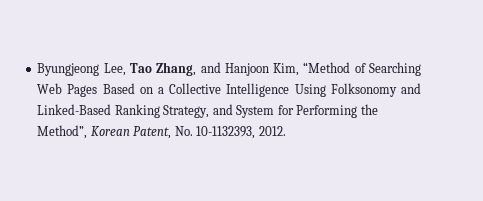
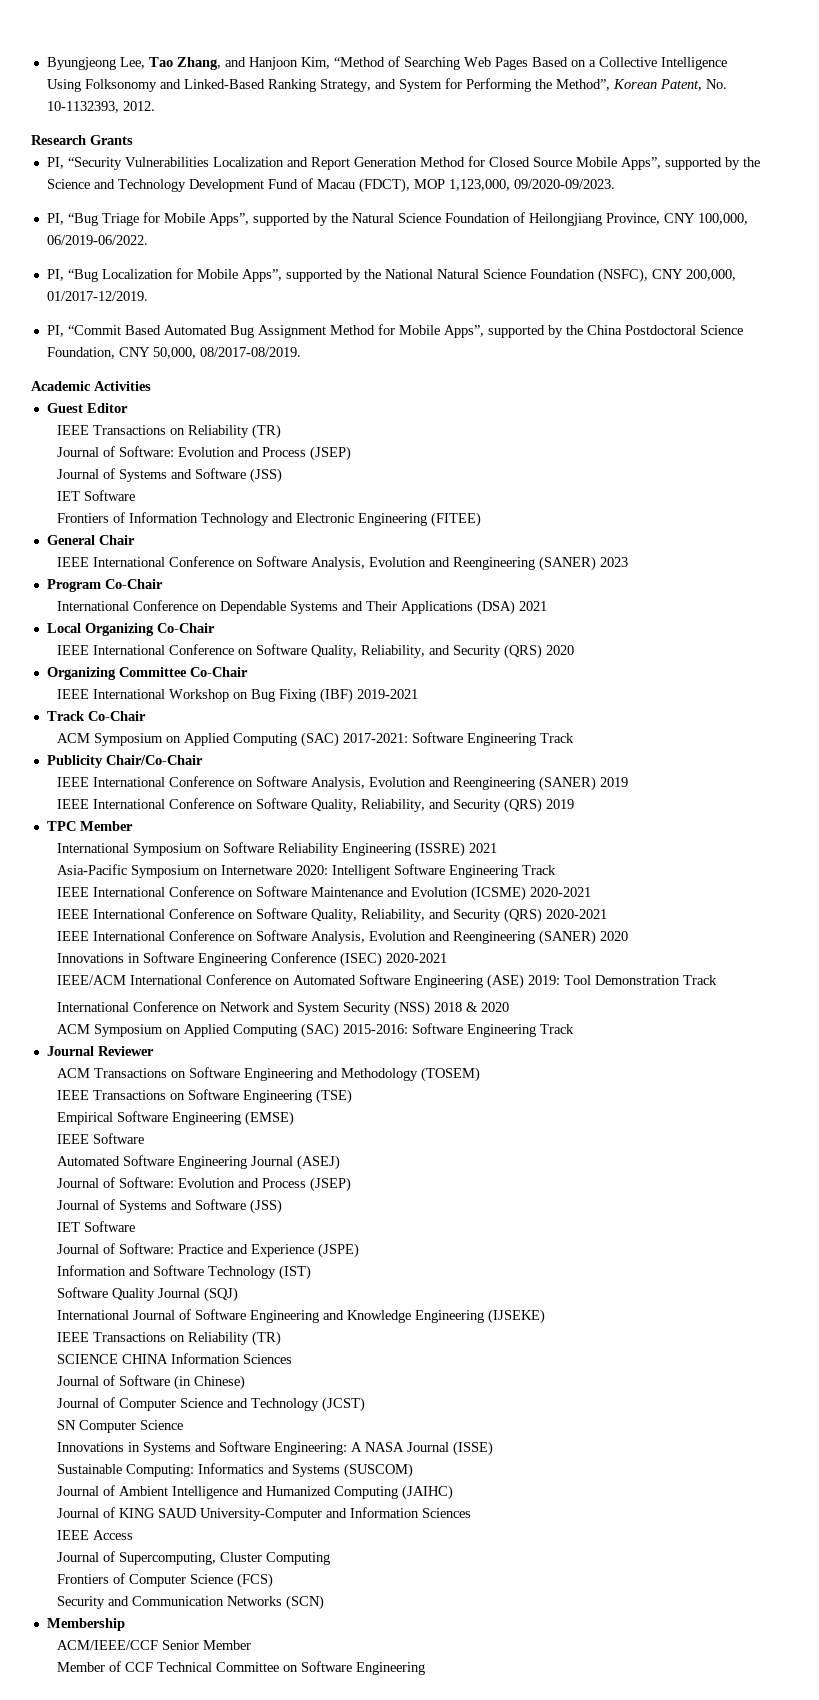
+ Research Grants
+ PI, “Security Vulnerabilities Localization and Report Generation Method for Closed Source Mobile Apps”, supported by the Science and Technology Development Fund of Macau (FDCT), MOP 1,123,000, 09/2020-09/2023.
+ PI, “Bug Triage for Mobile Apps”, supported by the Natural Science Foundation of Heilongjiang Province, CNY 100,000, 06/2019-06/2022.
+ PI, “Bug Localization for Mobile Apps”, supported by the National Natural Science Foundation (NSFC), CNY 200,000, 01/2017-12/2019.
+ PI, “Commit Based Automated Bug Assignment Method for Mobile Apps”, supported by the China Postdoctoral Science Foundation, CNY 50,000, 08/2017-08/2019.
+ Academic Activities
+ Guest Editor
+ IEEE Transactions on Reliability (TR)
+ Journal of Software: Evolution and Process (JSEP)
+ Journal of Systems and Software (JSS)
+ IET Software
+ Frontiers of Information Technology and Electronic Engineering (FITEE)
+ General Chair
+ IEEE International Conference on Software Analysis, Evolution and Reengineering (SANER) 2023
+ Program Co-Chair
+ International Conference on Dependable Systems and Their Applications (DSA) 2021
+ Local Organizing Co-Chair
+ IEEE International Conference on Software Quality, Reliability, and Security (QRS) 2020
+ Organizing Committee Co-Chair
+ IEEE International Workshop on Bug Fixing (IBF) 2019-2021
+ Track Co-Chair
+ ACM Symposium on Applied Computing (SAC) 2017-2021: Software Engineering Track
+ Publicity Chair/Co-Chair
+ IEEE International Conference on Software Analysis, Evolution and Reengineering (SANER) 2019
+ IEEE International Conference on Software Quality, Reliability, and Security (QRS) 2019
+ TPC Member
+ International Symposium on Software Reliability Engineering (ISSRE) 2021
+ Asia-Pacific Symposium on Internetware 2020: Intelligent Software Engineering Track
+ IEEE International Conference on Software Maintenance and Evolution (ICSME) 2020-2021
+ IEEE International Conference on Software Quality, Reliability, and Security (QRS) 2020-2021
+ IEEE International Conference on Software Analysis, Evolution and Reengineering (SANER) 2020
+ Innovations in Software Engineering Conference (ISEC) 2020-2021
+ IEEE/ACM International Conference on Automated Software Engineering (ASE) 2019: Tool Demonstration Track
+ International Conference on Network and System Security (NSS) 2018 & 2020
+ ACM Symposium on Applied Computing (SAC) 2015-2016: Software Engineering Track
+ Journal Reviewer
+ ACM Transactions on Software Engineering and Methodology (TOSEM)
+ IEEE Transactions on Software Engineering (TSE)
+ Empirical Software Engineering (EMSE)
+ IEEE Software
+ Automated Software Engineering Journal (ASEJ)
+ Journal of Software: Evolution and Process (JSEP)
+ Journal of Systems and Software (JSS)
+ IET Software
+ Journal of Software: Practice and Experience (JSPE)
+ Information and Software Technology (IST)
+ Software Quality Journal (SQJ)
+ International Journal of Software Engineering and Knowledge Engineering (IJSEKE)
+ IEEE Transactions on Reliability (TR)
+ SCIENCE CHINA Information Sciences
+ Journal of Software (in Chinese)
+ Journal of Computer Science and Technology (JCST)
+ SN Computer Science
+ Innovations in Systems and Software Engineering: A NASA Journal (ISSE)
+ Sustainable Computing: Informatics and Systems (SUSCOM)
+ Journal of Ambient Intelligence and Humanized Computing (JAIHC)
+ Journal of KING SAUD University-Computer and Information Sciences
+ IEEE Access
+ Journal of Supercomputing, Cluster Computing
+ Frontiers of Computer Science (FCS)
+ Security and Communication Networks (SCN)
+ Membership
+ ACM/IEEE/CCF Senior Member
+ Member of CCF Technical Committee on Software Engineering

